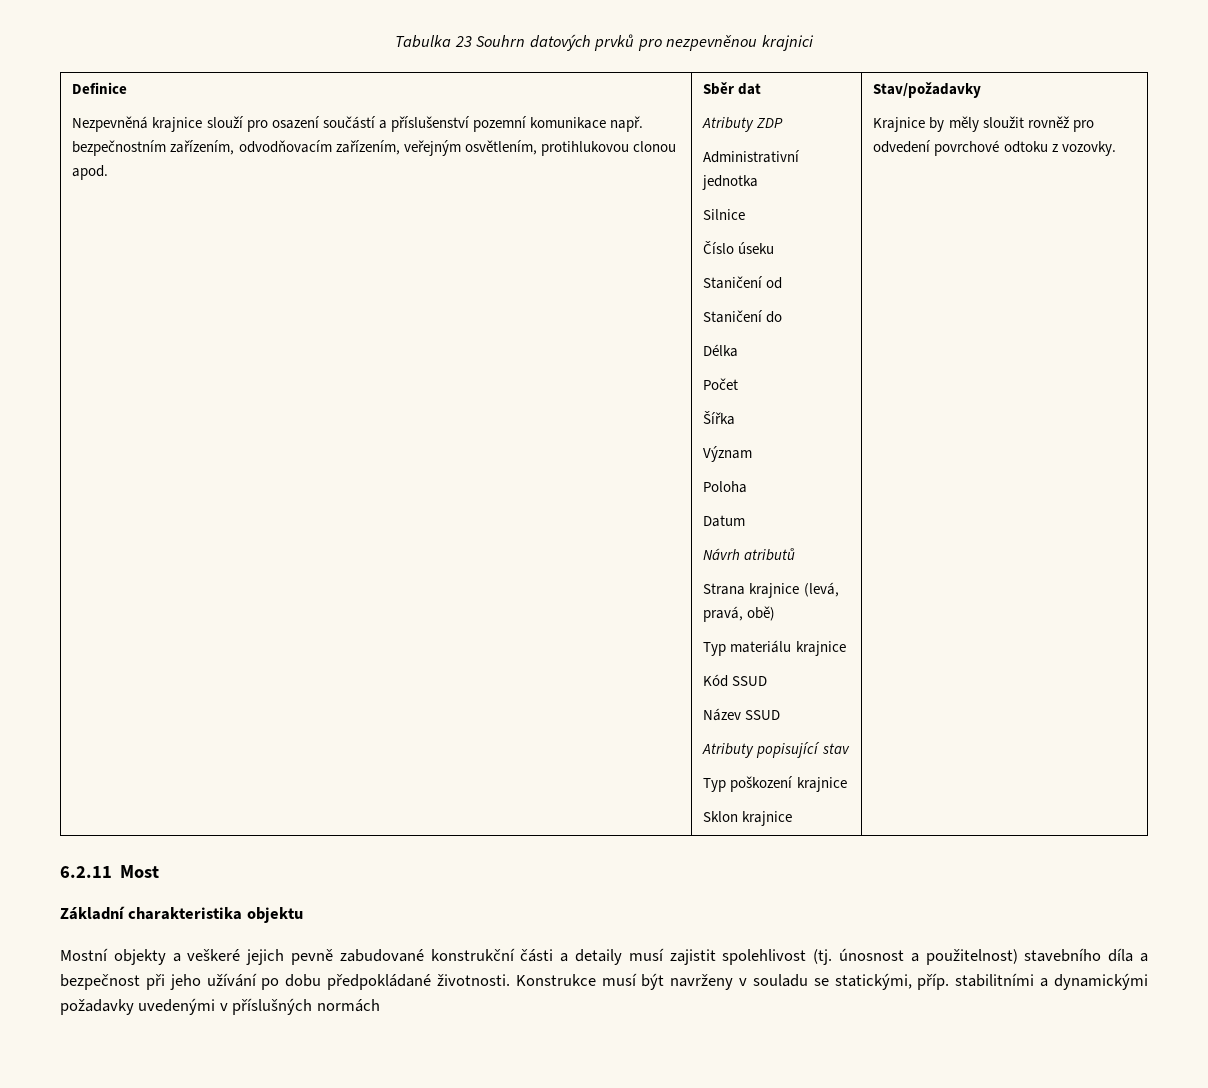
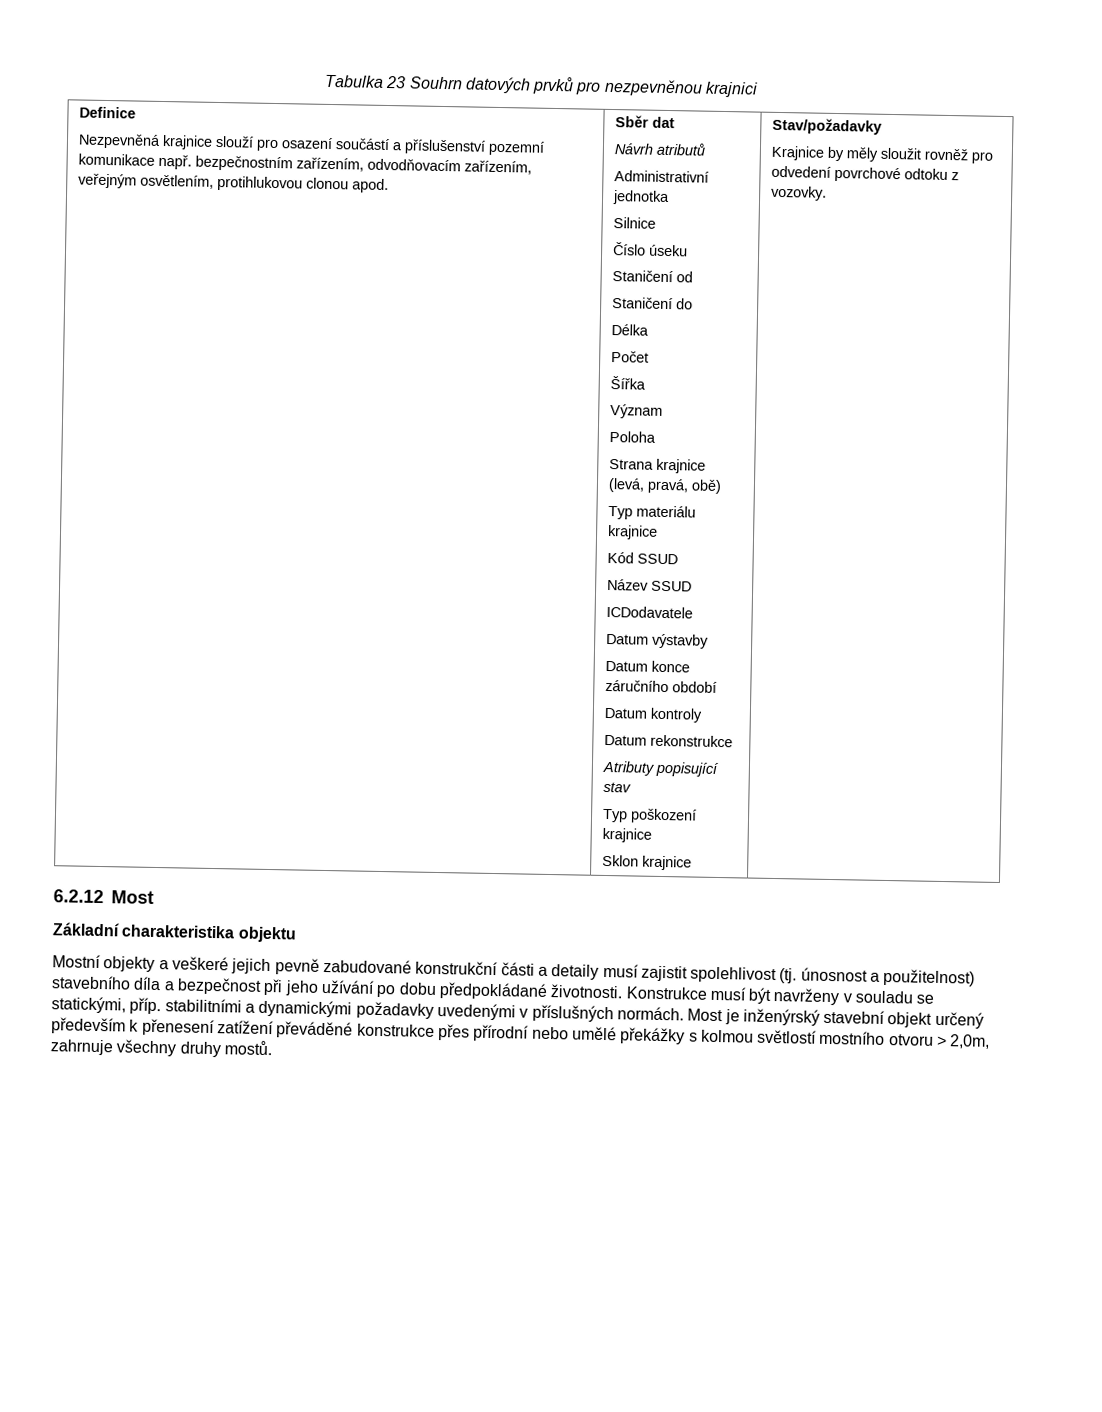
- Atributy ZDP
+ Návrh atributů
- Datum
- Návrh atributů
+ ICDodavatele
+ Datum výstavby
+ Datum konce záručního období
+ Datum kontroly
+ Datum rekonstrukce
- 6.2.11 Most
+ 6.2.12 Most
- Konstrukce musí být navrženy v souladu se statickými, příp. stabilitními a dynamickými požadavky uvedenými v příslušných normách
+ Konstrukce musí být navrženy v souladu se statickými, příp. stabilitními a dynamickými požadavky uvedenými v příslušných normách. Most je inženýrský stavební objekt určený především k přenesení zatížení převáděné konstrukce přes přírodní nebo umělé překážky s kolmou světlostí mostního otvoru > 2,0m, zahrnuje všechny druhy mostů.

